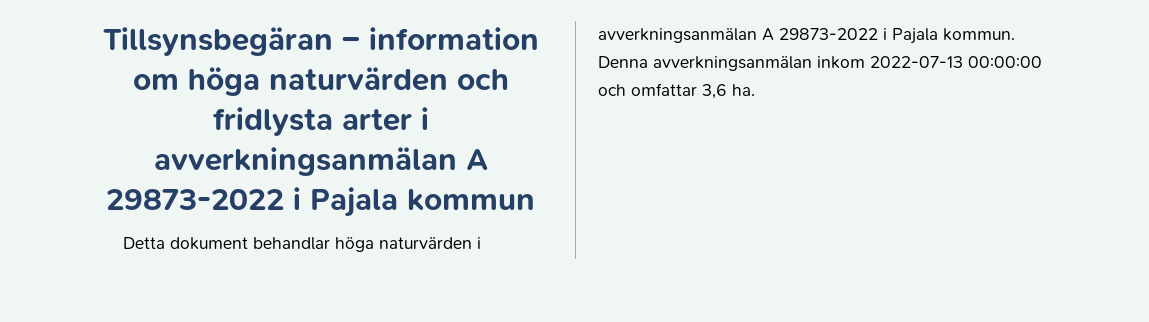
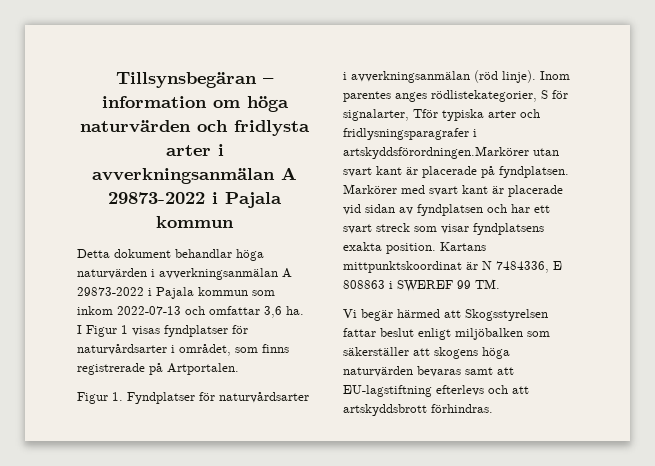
- Detta dokument behandlar höga naturvärden i avverkningsanmälan A 29873-2022 i Pajala kommun. Denna avverkningsanmälan inkom 2022-07-13 00:00:00 och omfattar 3,6 ha.
+ Detta dokument behandlar höga naturvärden i avverkningsanmälan A 29873-2022 i Pajala kommun som inkom 2022-07-13 och omfattar 3,6 ha.
+ I Figur 1 visas fyndplatser för naturvårdsarter i området, som finns registrerade på Artportalen.
+ Figur 1. Fyndplatser för naturvårdsarter i avverkningsanmälan (röd linje). Inom parentes anges rödlistekategorier, S för signalarter, Tför typiska arter och fridlysningsparagrafer i artskyddsförordningen.Markörer utan svart kant är placerade på fyndplatsen. Markörer med svart kant är placerade vid sidan av fyndplatsen och har ett svart streck som visar fyndplatsens exakta position. Kartans mittpunktskoordinat är N 7484336, E 808863 i SWEREF 99 TM.
+ Vi begär härmed att Skogsstyrelsen fattar beslut enligt miljöbalken som säkerställer att skogens höga naturvärden bevaras samt att EU-lagstiftning efterlevs och att artskyddsbrott förhindras.

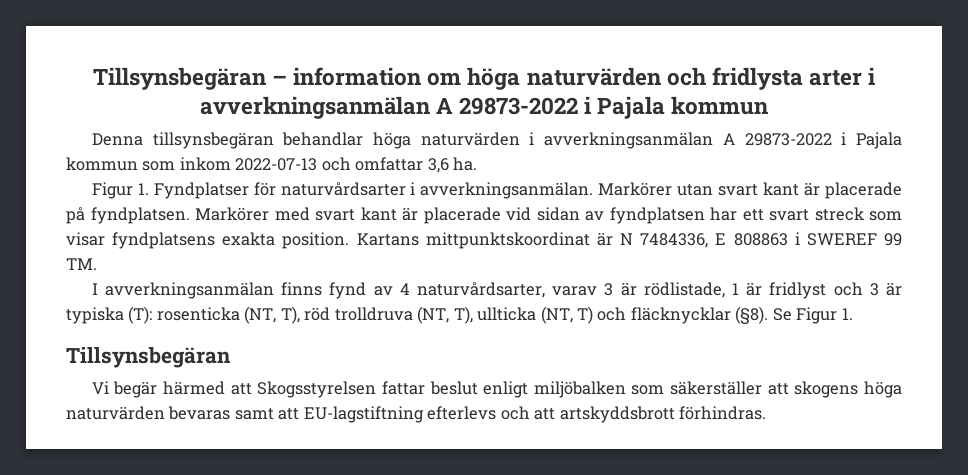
- Detta dokument behandlar höga naturvärden i avverkningsanmälan A 29873-2022 i Pajala kommun som inkom 2022-07-13 och omfattar 3,6 ha. I Figur 1 visas fyndplatser för naturvårdsarter i området, som finns registrerade på Artportalen.
+ Denna tillsynsbegäran behandlar höga naturvärden i avverkningsanmälan A 29873-2022 i Pajala kommun som inkom 2022-07-13 och omfattar 3,6 ha.
- Figur 1. Fyndplatser för naturvårdsarter i avverkningsanmälan (röd linje). Inom parentes anges rödlistekategorier, S för signalarter, Tför typiska arter och fridlysningsparagrafer i artskyddsförordningen.Markörer utan svart kant är placerade på fyndplatsen.
+ Figur 1. Fyndplatser för naturvårdsarter i avverkningsanmälan. Markörer utan svart kant är placerade på fyndplatsen.
- Markörer med svart kant är placerade vid sidan av fyndplatsen och har ett svart streck som visar fyndplatsens exakta position.
+ Markörer med svart kant är placerade vid sidan av fyndplatsen har ett svart streck som visar fyndplatsens exakta position.
+ I avverkningsanmälan finns fynd av 4 naturvårdsarter, varav 3 är rödlistade, 1 är fridlyst och 3 är typiska (T): rosenticka (NT, T), röd trolldruva (NT, T), ullticka (NT, T) och fläcknycklar (§8). Se Figur 1.
+ Tillsynsbegäran

